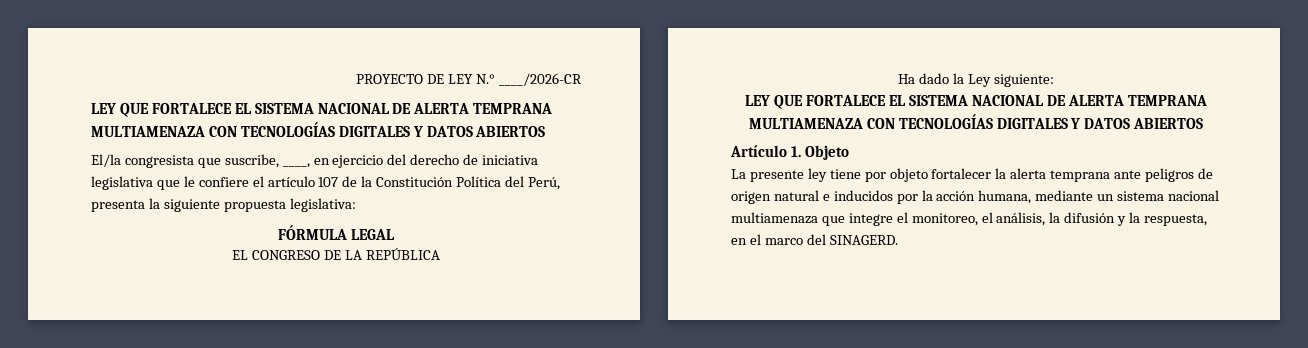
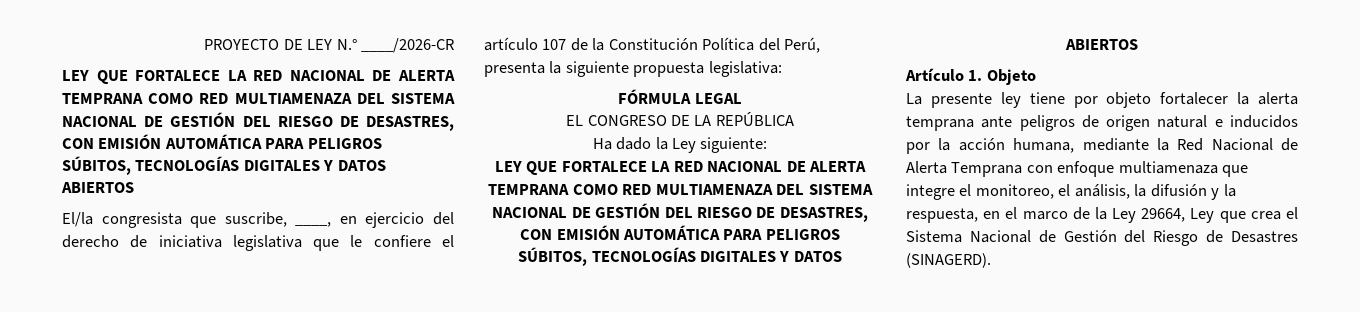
  PROYECTO DE LEY N.° ____/2026-CR
- LEY QUE FORTALECE EL SISTEMA NACIONAL DE ALERTA TEMPRANA MULTIAMENAZA CON TECNOLOGÍAS DIGITALES Y DATOS ABIERTOS
+ LEY QUE FORTALECE LA RED NACIONAL DE ALERTA TEMPRANA COMO RED MULTIAMENAZA DEL SISTEMA NACIONAL DE GESTIÓN DEL RIESGO DE DESASTRES, CON EMISIÓN AUTOMÁTICA PARA PELIGROS SÚBITOS, TECNOLOGÍAS DIGITALES Y DATOS ABIERTOS
  Ha dado la Ley siguiente:
- LEY QUE FORTALECE EL SISTEMA NACIONAL DE ALERTA TEMPRANA MULTIAMENAZA CON TECNOLOGÍAS DIGITALES Y DATOS ABIERTOS
+ LEY QUE FORTALECE LA RED NACIONAL DE ALERTA TEMPRANA COMO RED MULTIAMENAZA DEL SISTEMA NACIONAL DE GESTIÓN DEL RIESGO DE DESASTRES, CON EMISIÓN AUTOMÁTICA PARA PELIGROS SÚBITOS, TECNOLOGÍAS DIGITALES Y DATOS ABIERTOS
- La presente ley tiene por objeto fortalecer la alerta temprana ante peligros de origen natural e inducidos por la acción humana, mediante un sistema nacional multiamenaza que integre el monitoreo, el análisis, la difusión y la respuesta, en el marco del SINAGERD.
+ La presente ley tiene por objeto fortalecer la alerta temprana ante peligros de origen natural e inducidos por la acción humana, mediante la Red Nacional de Alerta Temprana con enfoque multiamenaza que integre el monitoreo, el análisis, la difusión y la respuesta, en el marco de la Ley 29664, Ley que crea el Sistema Nacional de Gestión del Riesgo de Desastres (SINAGERD).

